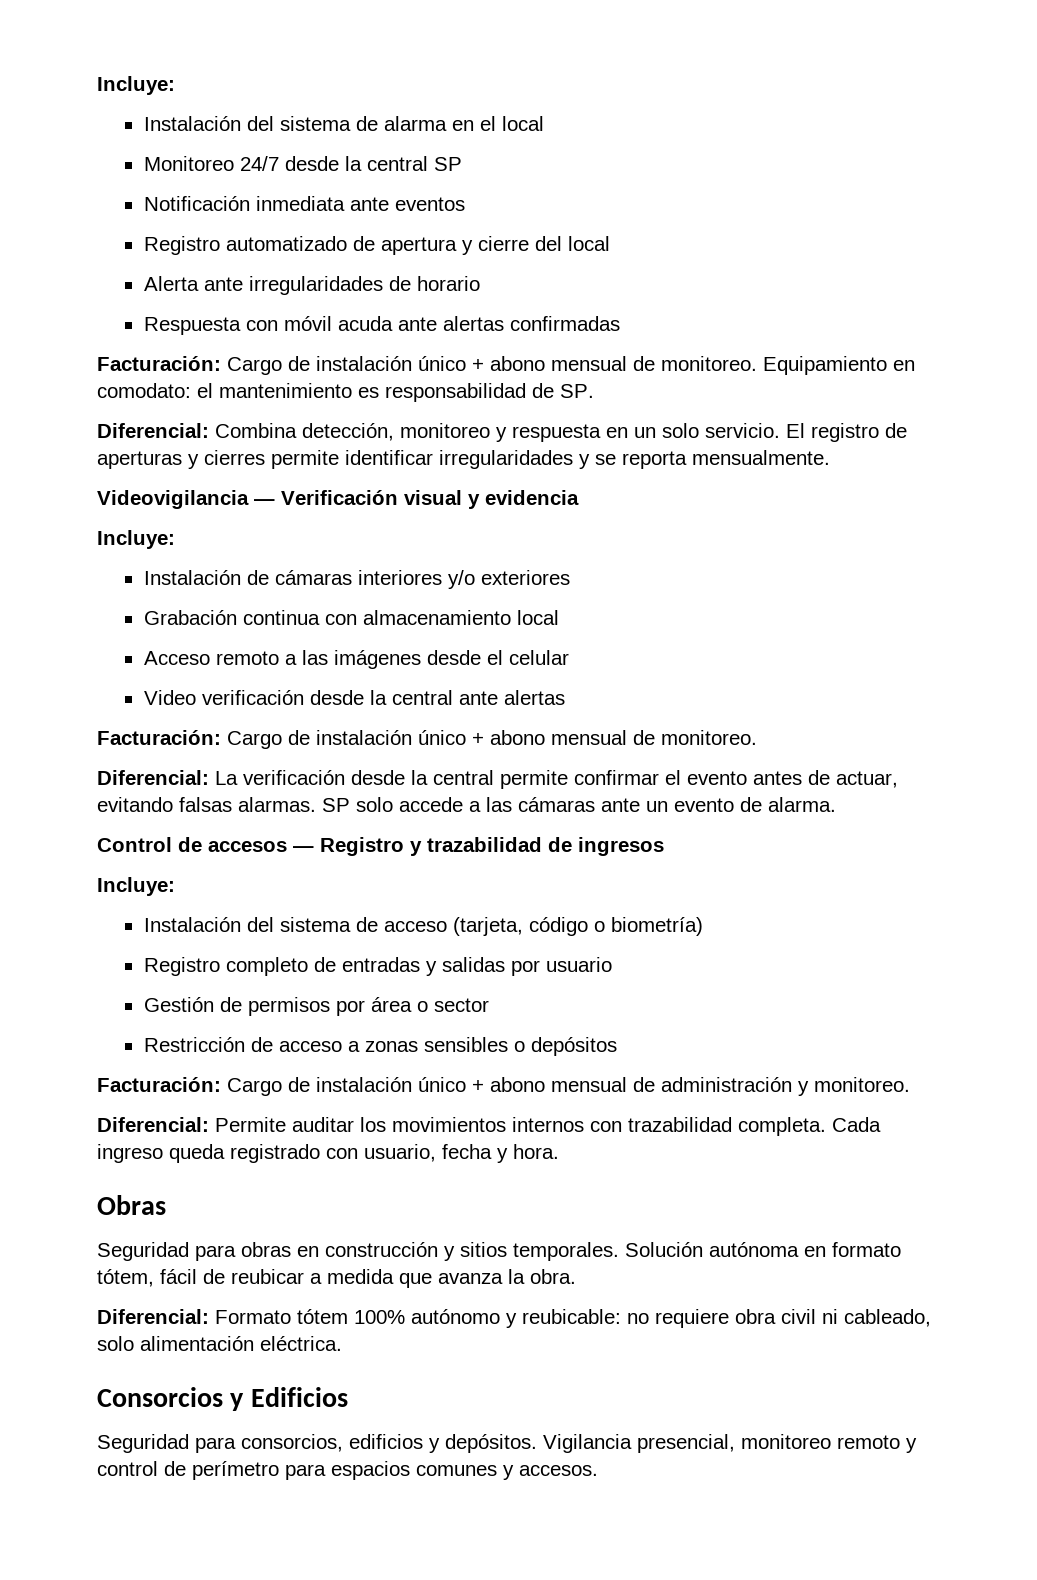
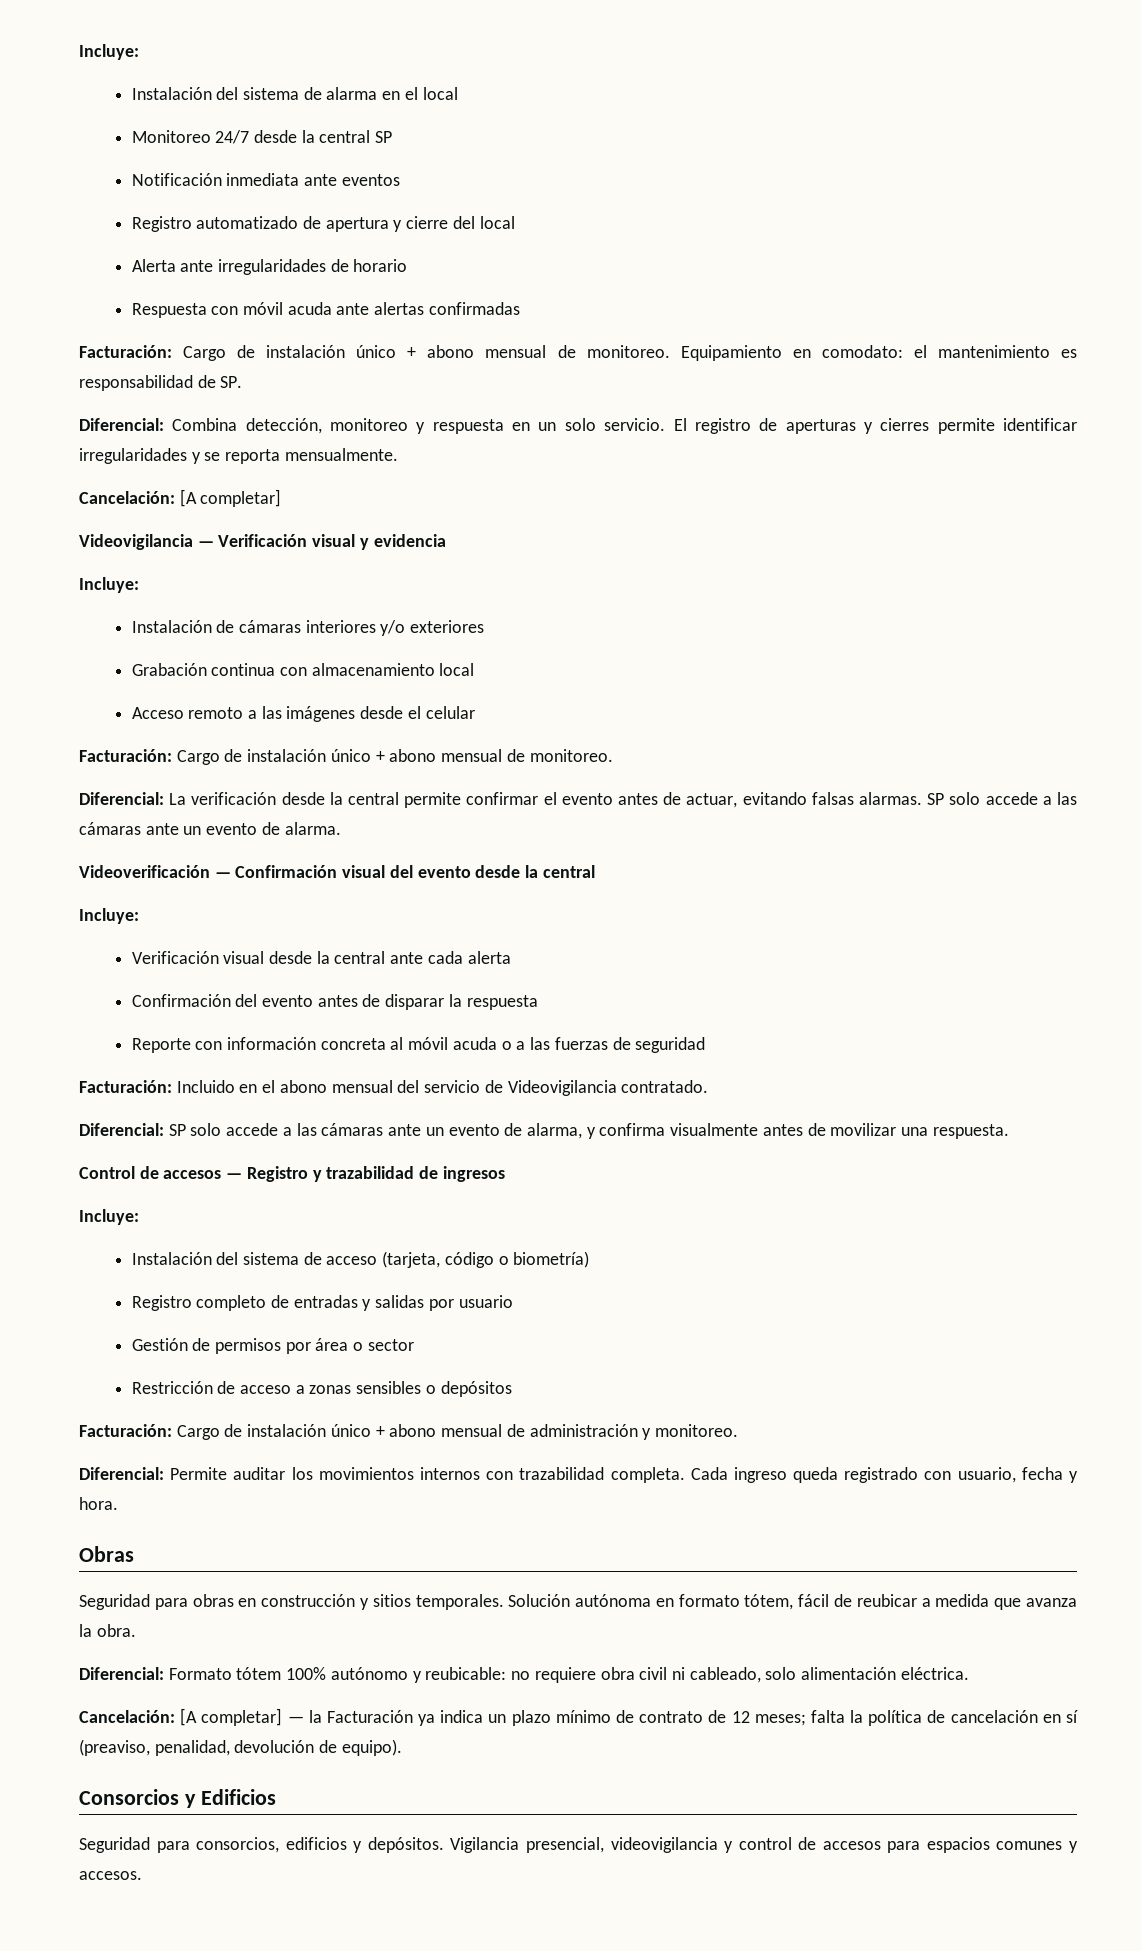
  El registro de aperturas y cierres permite identificar irregularidades y se reporta mensualmente.
+ Cancelación: [A completar]
- Video verificación desde la central ante alertas
+ Videoverificación — Confirmación visual del evento desde la central
+ Incluye:
+ Verificación visual desde la central ante cada alerta
+ Confirmación del evento antes de disparar la respuesta
+ Reporte con información concreta al móvil acuda o a las fuerzas de seguridad
+ Facturación: Incluido en el abono mensual del servicio de Videovigilancia contratado.
+ Diferencial: SP solo accede a las cámaras ante un evento de alarma, y confirma visualmente antes de movilizar una respuesta.
+ Cancelación: [A completar] — la Facturación ya indica un plazo mínimo de contrato de 12 meses; falta la política de cancelación en sí (preaviso, penalidad, devolución de equipo).
- Vigilancia presencial, monitoreo remoto y control de perímetro para espacios comunes y accesos.
+ Vigilancia presencial, videovigilancia y control de accesos para espacios comunes y accesos.

